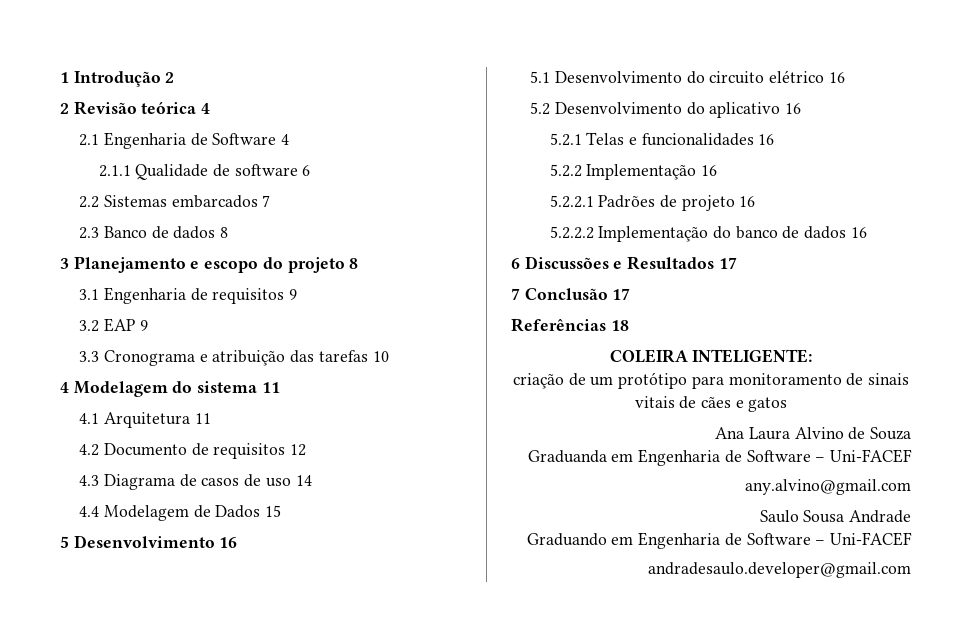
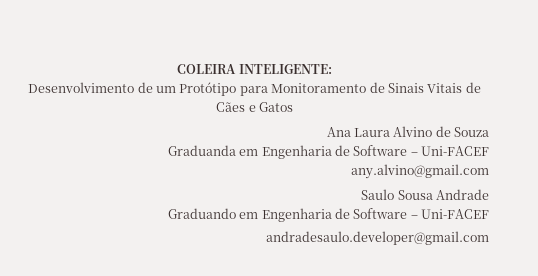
- 1 Introdução 2
- 2 Revisão teórica 4
- 2.1 Engenharia de Software 4
- 2.1.1 Qualidade de software 6
- 2.2 Sistemas embarcados 7
- 2.3 Banco de dados 8
- 3 Planejamento e escopo do projeto 8
- 3.1 Engenharia de requisitos 9
- 3.2 EAP 9
- 3.3 Cronograma e atribuição das tarefas 10
- 4 Modelagem do sistema 11
- 4.1 Arquitetura 11
- 4.2 Documento de requisitos 12
- 4.3 Diagrama de casos de uso 14
- 4.4 Modelagem de Dados 15
- 5 Desenvolvimento 16
- 5.1 Desenvolvimento do circuito elétrico 16
- 5.2 Desenvolvimento do aplicativo 16
- 5.2.1 Telas e funcionalidades 16
- 5.2.2 Implementação 16
- 5.2.2.1 Padrões de projeto 16
- 5.2.2.2 Implementação do banco de dados 16
- 6 Discussões e Resultados 17
- 7 Conclusão 17
- Referências 18
- criação de um protótipo para monitoramento de sinais vitais de cães e gatos
+ Desenvolvimento de um Protótipo para Monitoramento de Sinais Vitais de Cães e Gatos

